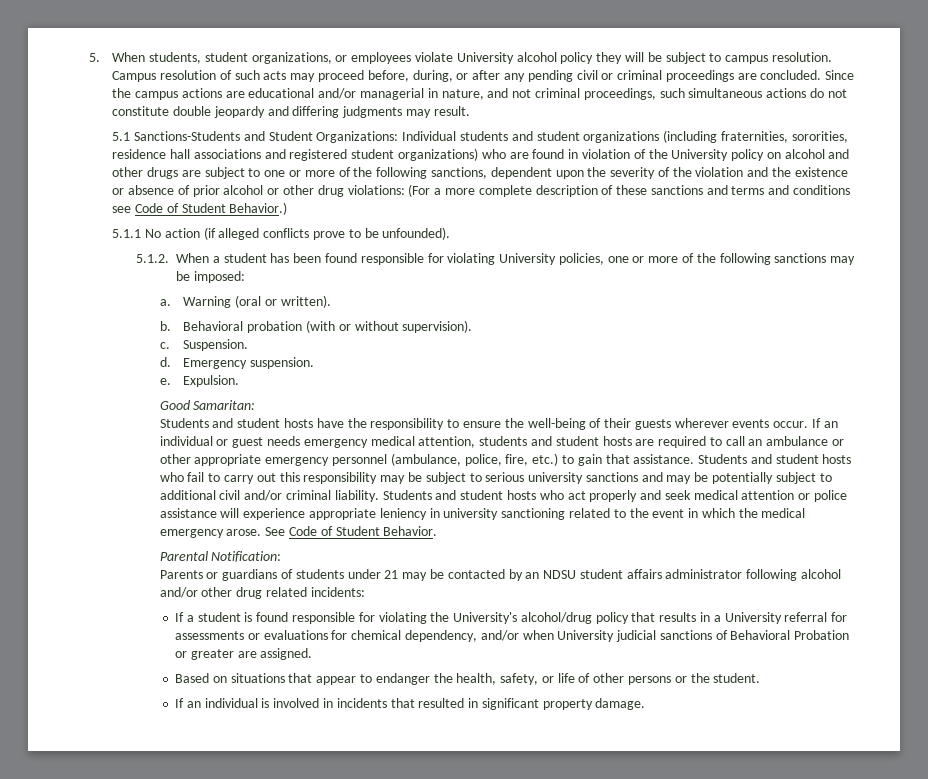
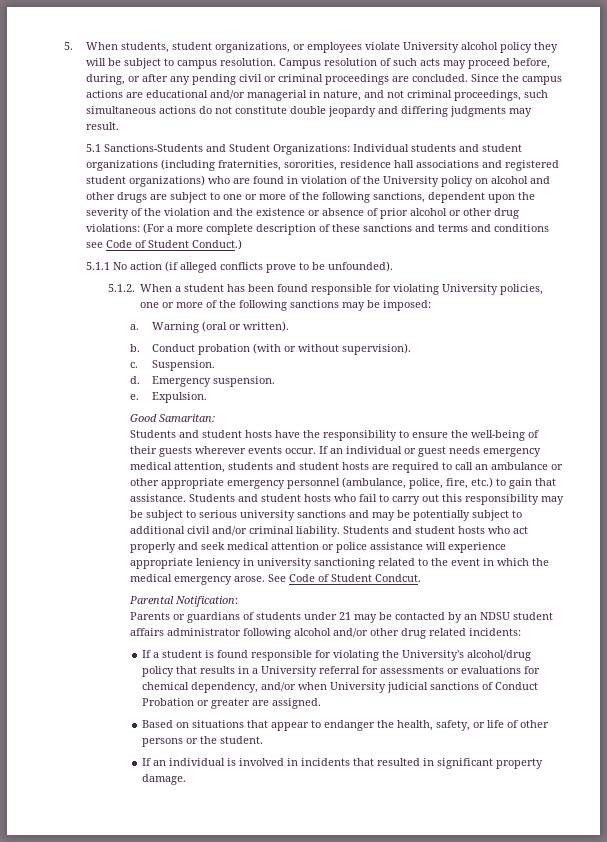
- (For a more complete description of these sanctions and terms and conditions see Code of Student Behavior.)
+ (For a more complete description of these sanctions and terms and conditions see Code of Student Conduct.)
- Behavioral probation (with or without supervision).
+ Conduct probation (with or without supervision).
- See Code of Student Behavior.
+ See Code of Student Condcut.
- If a student is found responsible for violating the University's alcohol/drug policy that results in a University referral for assessments or evaluations for chemical dependency, and/or when University judicial sanctions of Behavioral Probation or greater are assigned.
+ If a student is found responsible for violating the University's alcohol/drug policy that results in a University referral for assessments or evaluations for chemical dependency, and/or when University judicial sanctions of Conduct Probation or greater are assigned.

